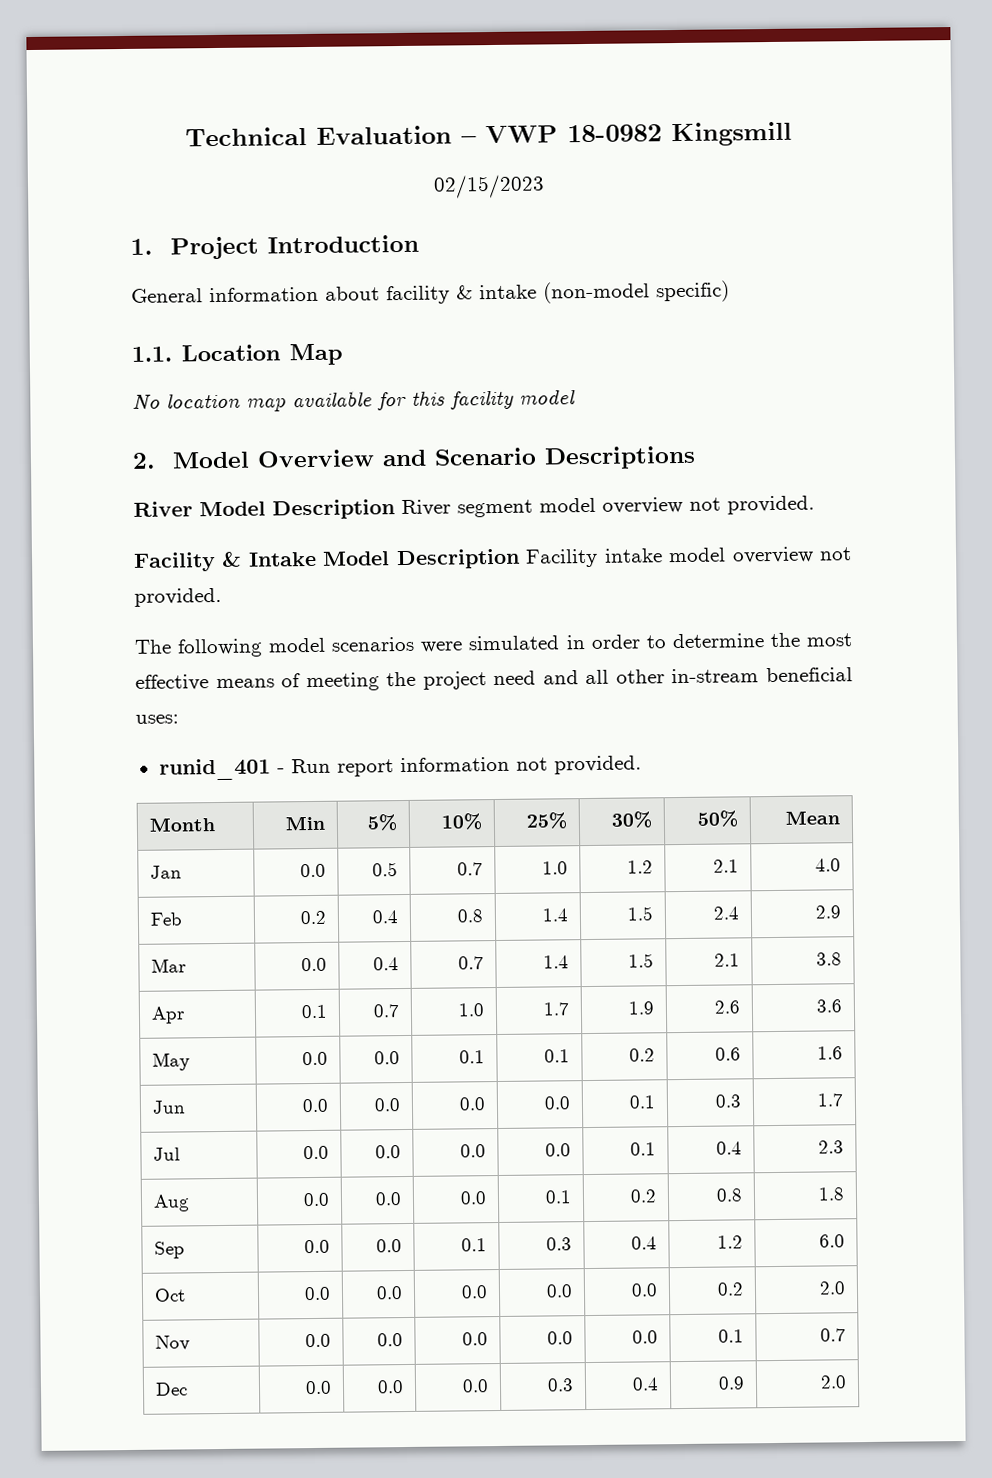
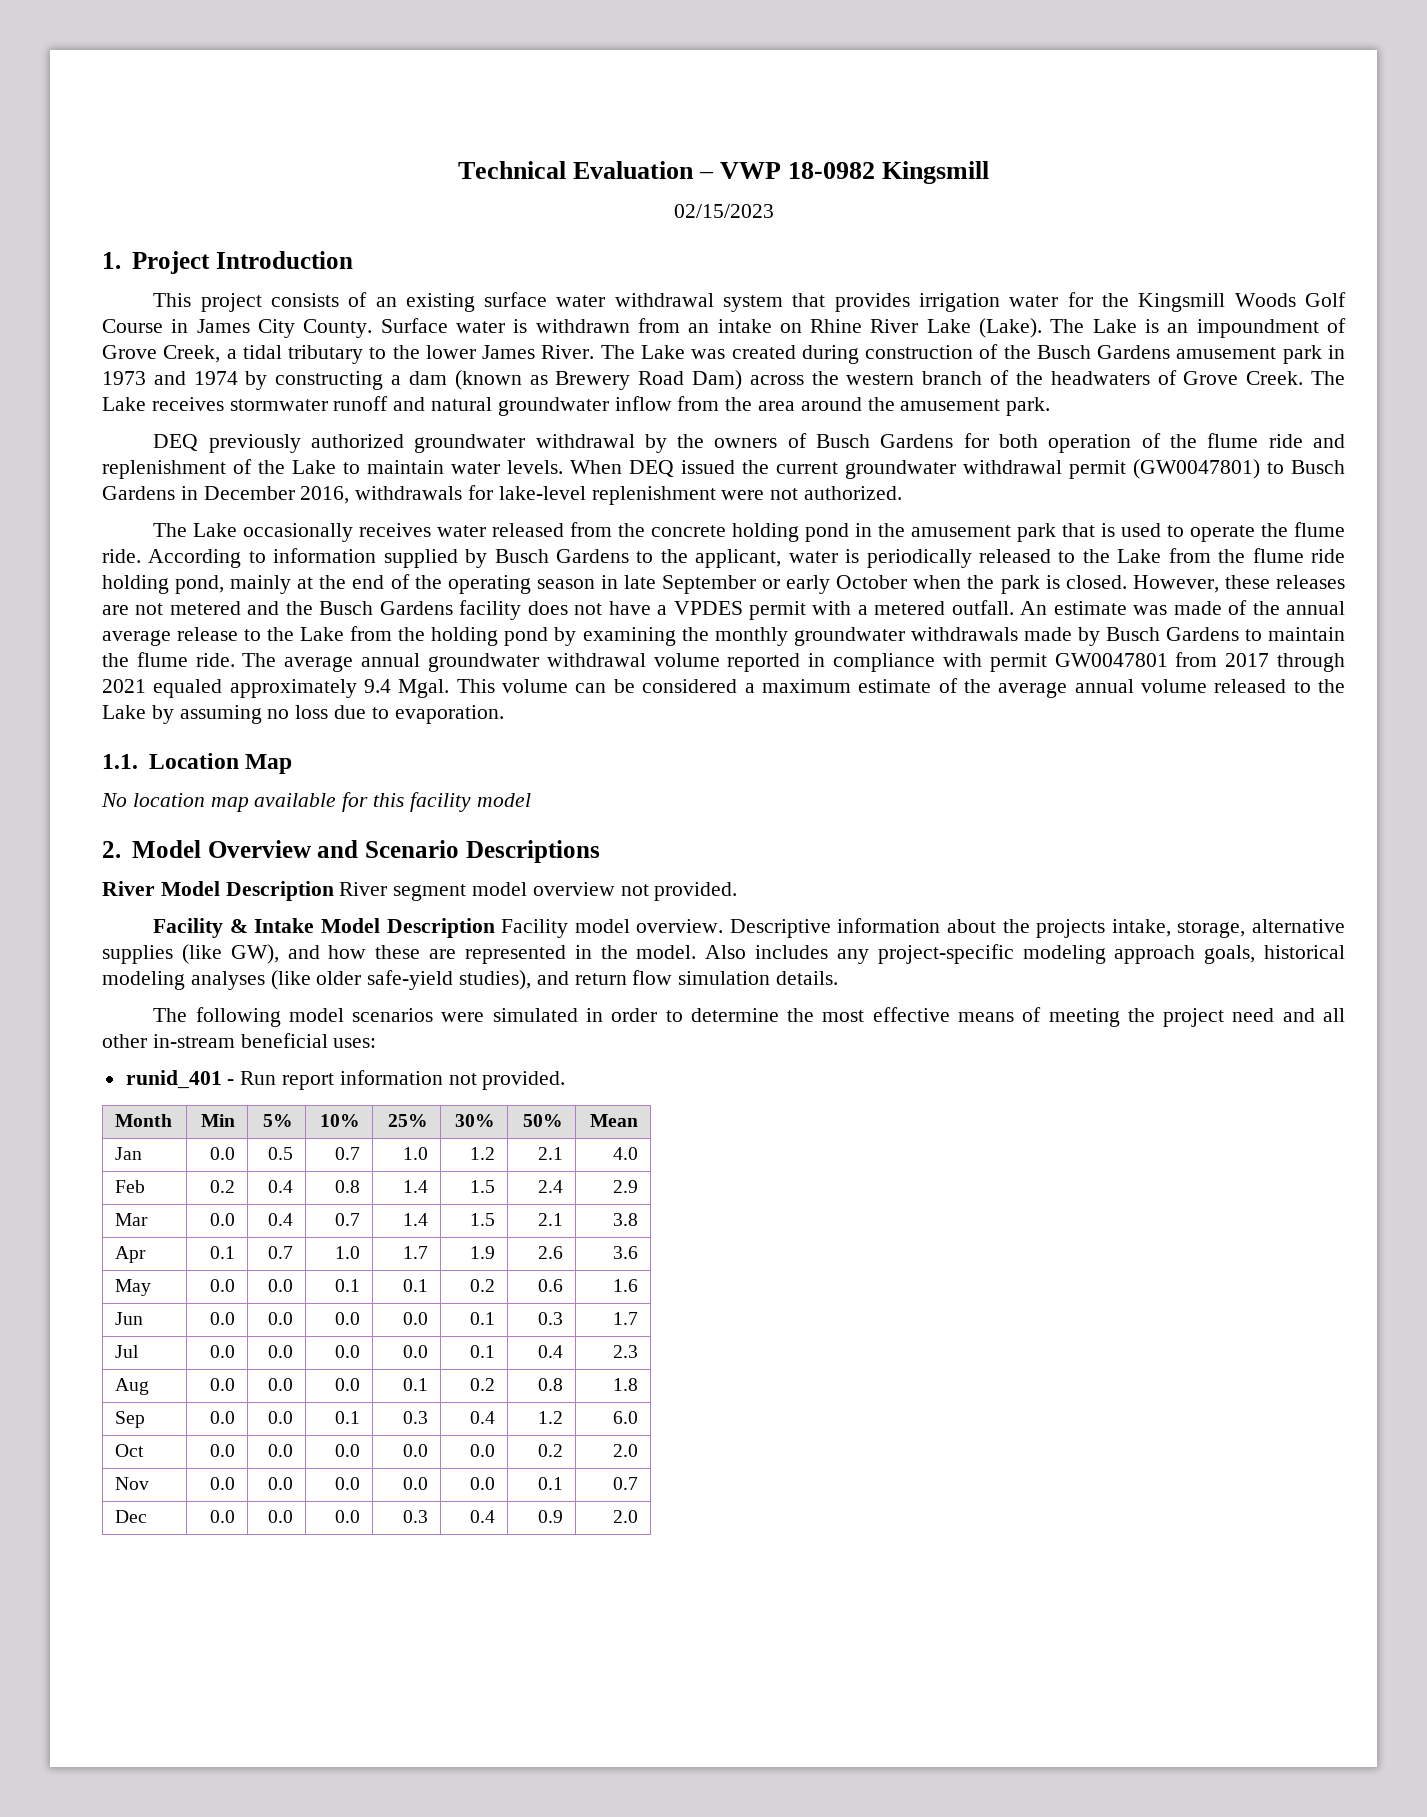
- General information about facility & intake (non-model specific)
+ This project consists of an existing surface water withdrawal system that provides irrigation water for the Kingsmill Woods Golf Course in James City County. Surface water is withdrawn from an intake on Rhine River Lake (Lake). The Lake is an impoundment of Grove Creek, a tidal tributary to the lower James River. The Lake was created during construction of the Busch Gardens amusement park in 1973 and 1974 by constructing a dam (known as Brewery Road Dam) across the western branch of the headwaters of Grove Creek. The Lake receives stormwater runoff and natural groundwater inflow from the area around the amusement park.
+ DEQ previously authorized groundwater withdrawal by the owners of Busch Gardens for both operation of the flume ride and replenishment of the Lake to maintain water levels. When DEQ issued the current groundwater withdrawal permit (GW0047801) to Busch Gardens in December 2016, withdrawals for lake-level replenishment were not authorized.
+ The Lake occasionally receives water released from the concrete holding pond in the amusement park that is used to operate the flume ride. According to information supplied by Busch Gardens to the applicant, water is periodically released to the Lake from the flume ride holding pond, mainly at the end of the operating season in late September or early October when the park is closed. However, these releases are not metered and the Busch Gardens facility does not have a VPDES permit with a metered outfall. An estimate was made of the annual average release to the Lake from the holding pond by examining the monthly groundwater withdrawals made by Busch Gardens to maintain the flume ride. The average annual groundwater withdrawal volume reported in compliance with permit GW0047801 from 2017 through 2021 equaled approximately 9.4 Mgal. This volume can be considered a maximum estimate of the average annual volume released to the Lake by assuming no loss due to evaporation.
- Facility & Intake Model Description Facility intake model overview not provided.
+ Facility & Intake Model Description Facility model overview. Descriptive information about the projects intake, storage, alternative supplies (like GW), and how these are represented in the model. Also includes any project-specific modeling approach goals, historical modeling analyses (like older safe-yield studies), and return flow simulation details.

